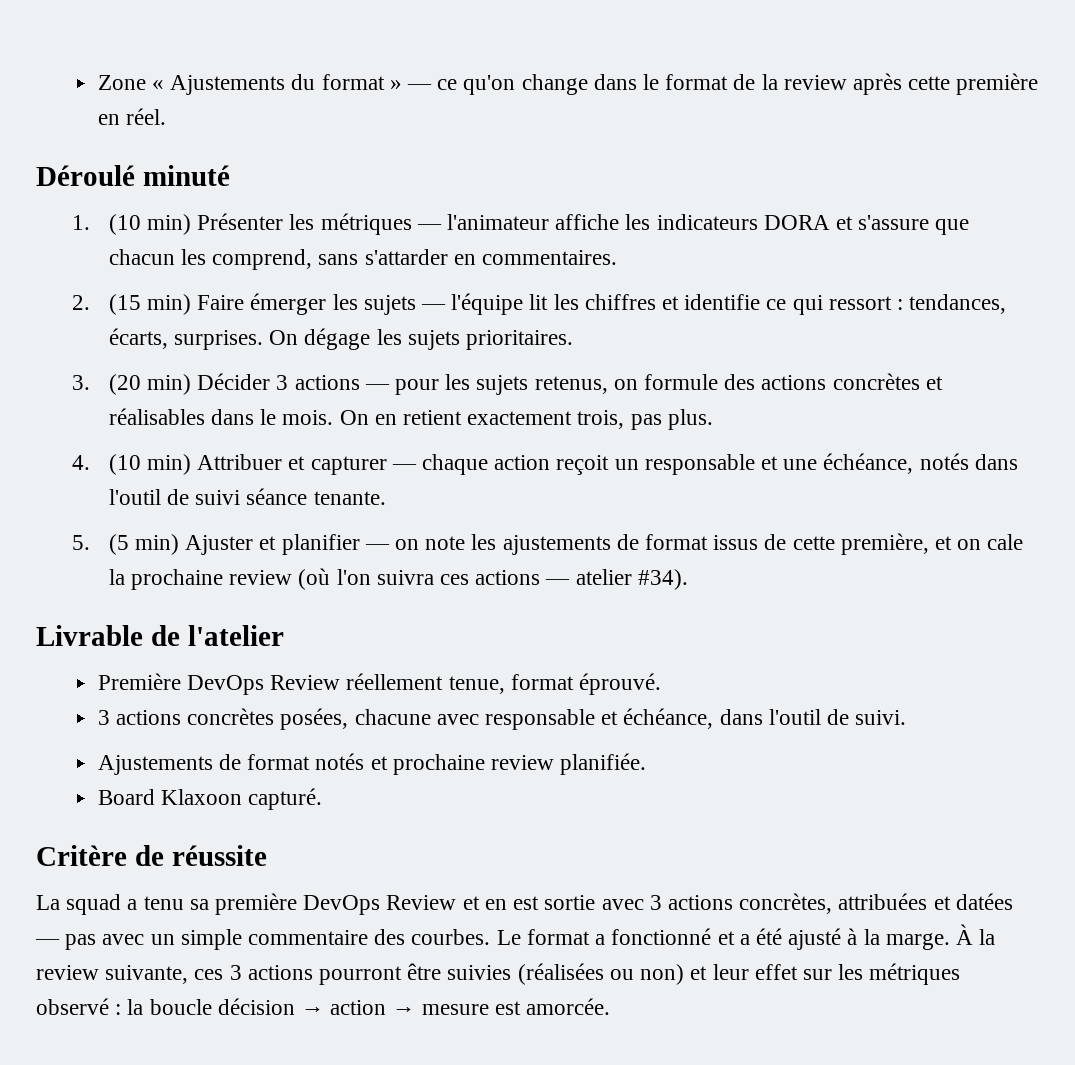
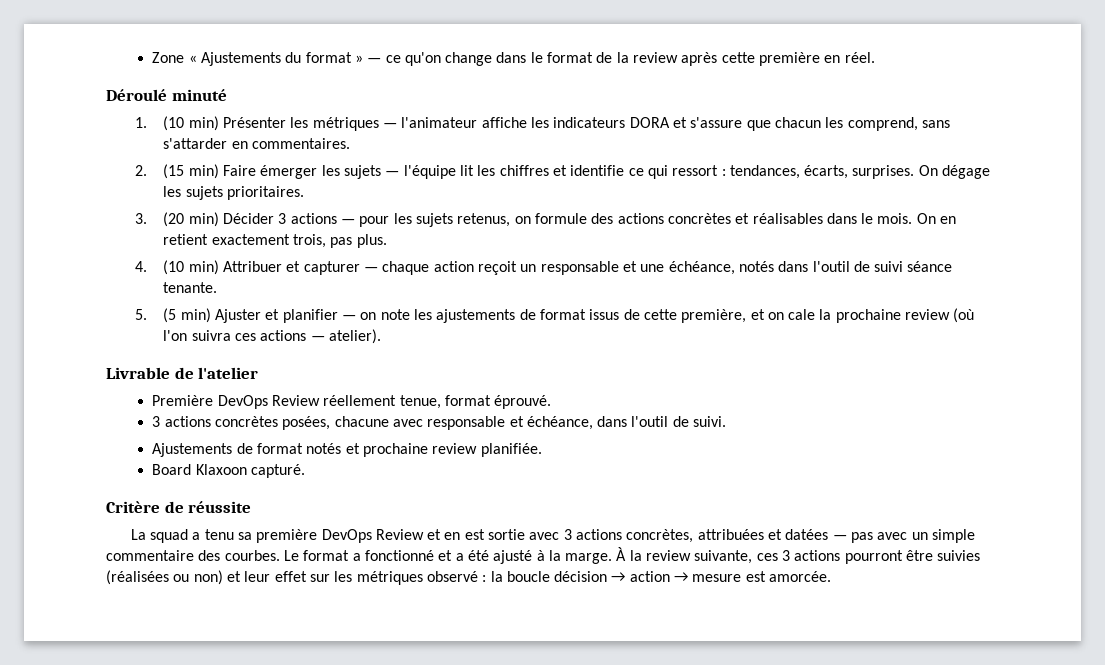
- 5. (5 min) Ajuster et planifier — on note les ajustements de format issus de cette première, et on cale la prochaine review (où l'on suivra ces actions — atelier #34).
+ 5. (5 min) Ajuster et planifier — on note les ajustements de format issus de cette première, et on cale la prochaine review (où l'on suivra ces actions — atelier).

